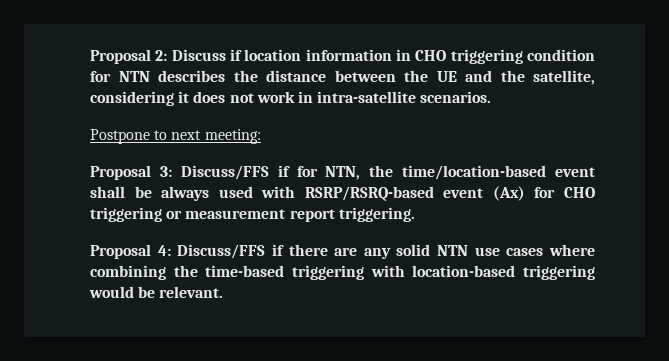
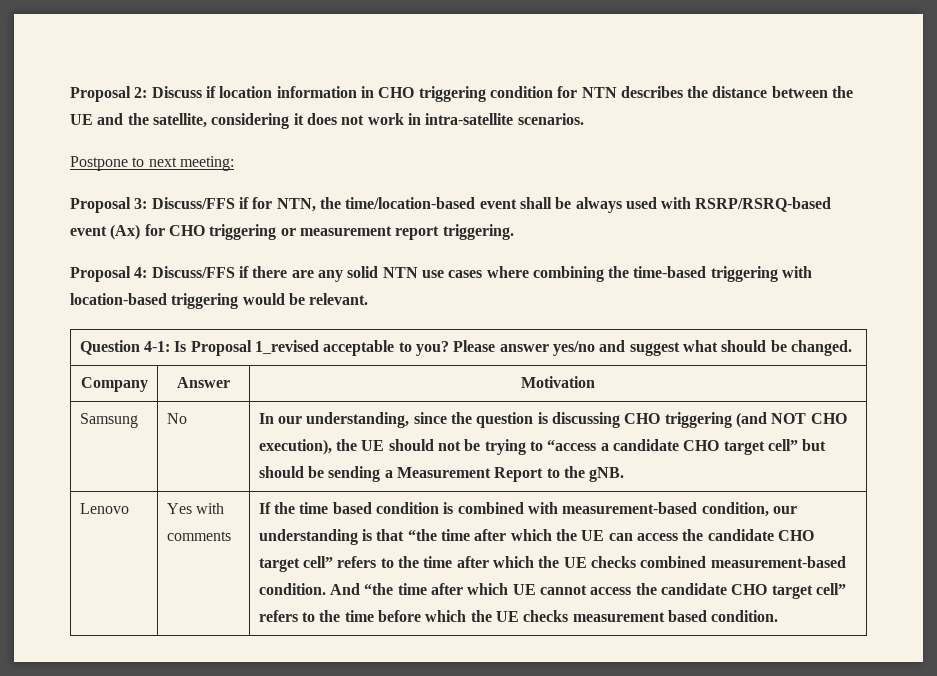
+ Question 4-1: Is Proposal 1_revised acceptable to you? Please answer yes/no and suggest what should be changed.
+ Company | Answer | Motivation
+ Samsung | No | In our understanding, since the question is discussing CHO triggering (and NOT CHO execution), the UE should not be trying to “access a candidate CHO target cell” but should be sending a Measurement Report to the gNB.
+ Lenovo | Yes with comments | If the time based condition is combined with measurement-based condition, our understanding is that “the time after which the UE can access the candidate CHO target cell” refers to the time after which the UE checks combined measurement-based condition. And “the time after which UE cannot access the candidate CHO target cell” refers to the time before which the UE checks measurement based condition.

